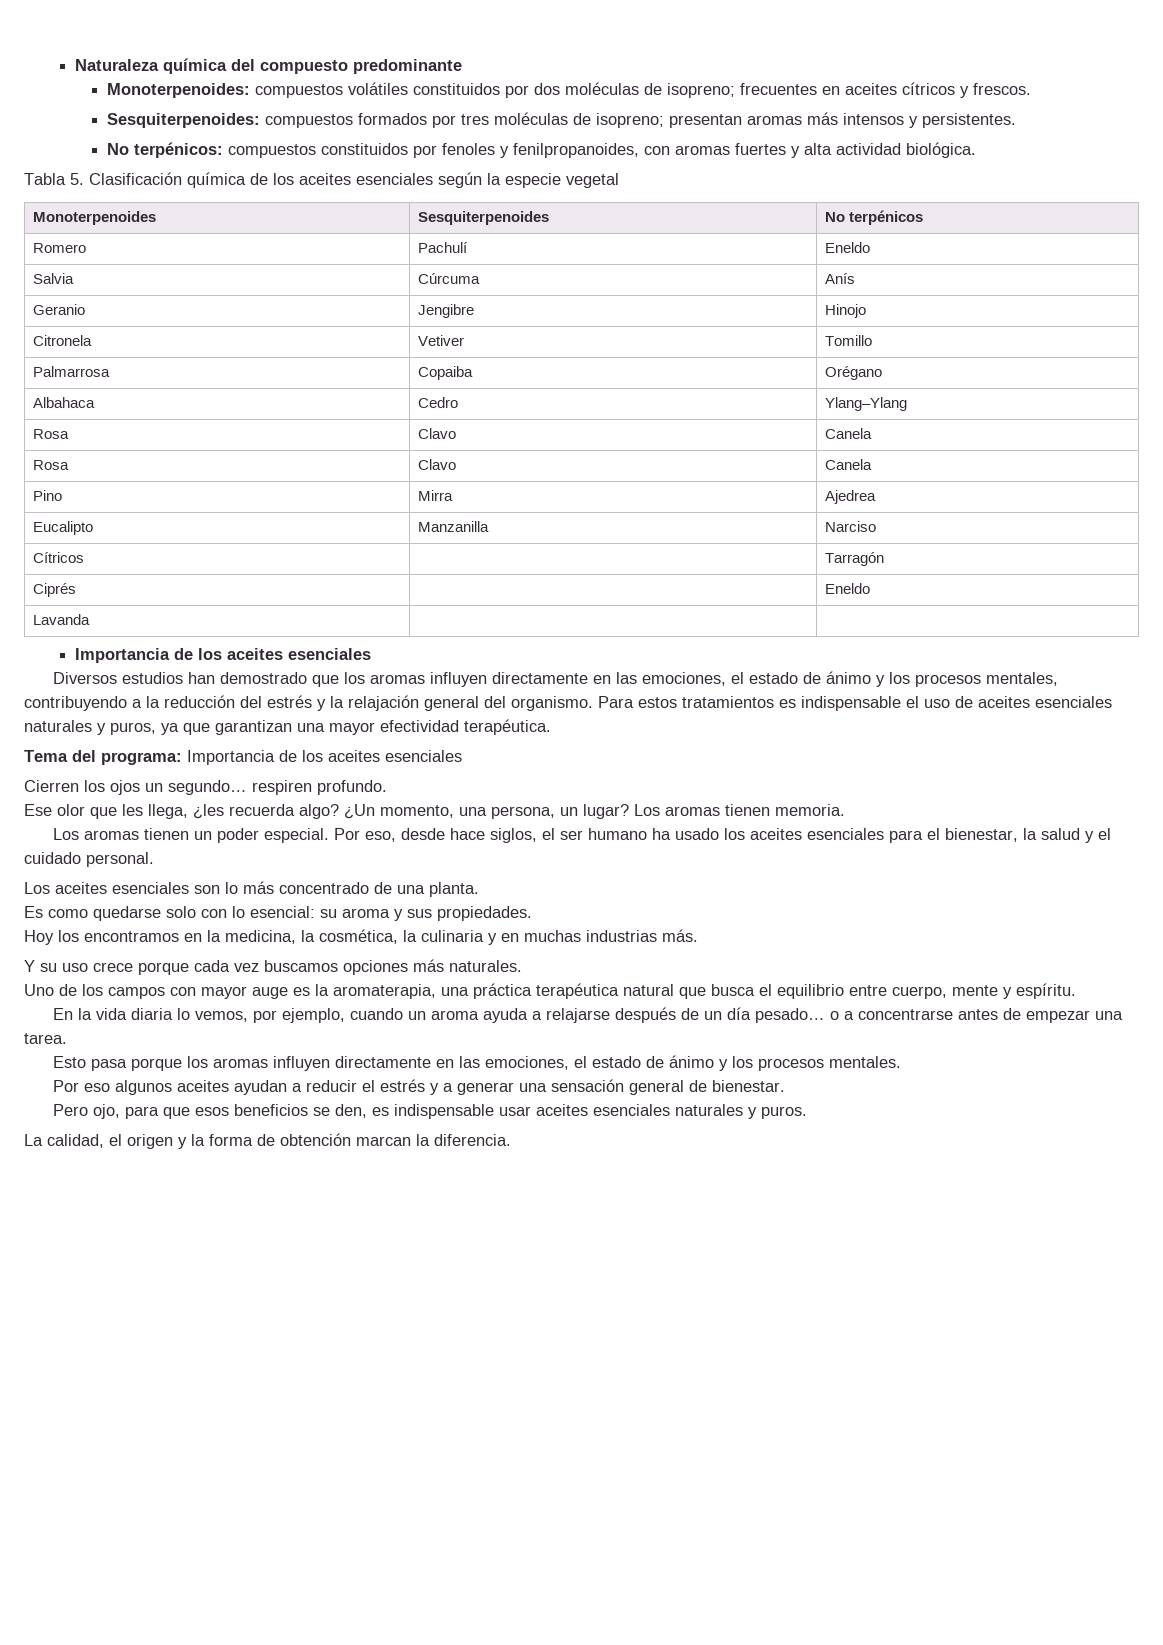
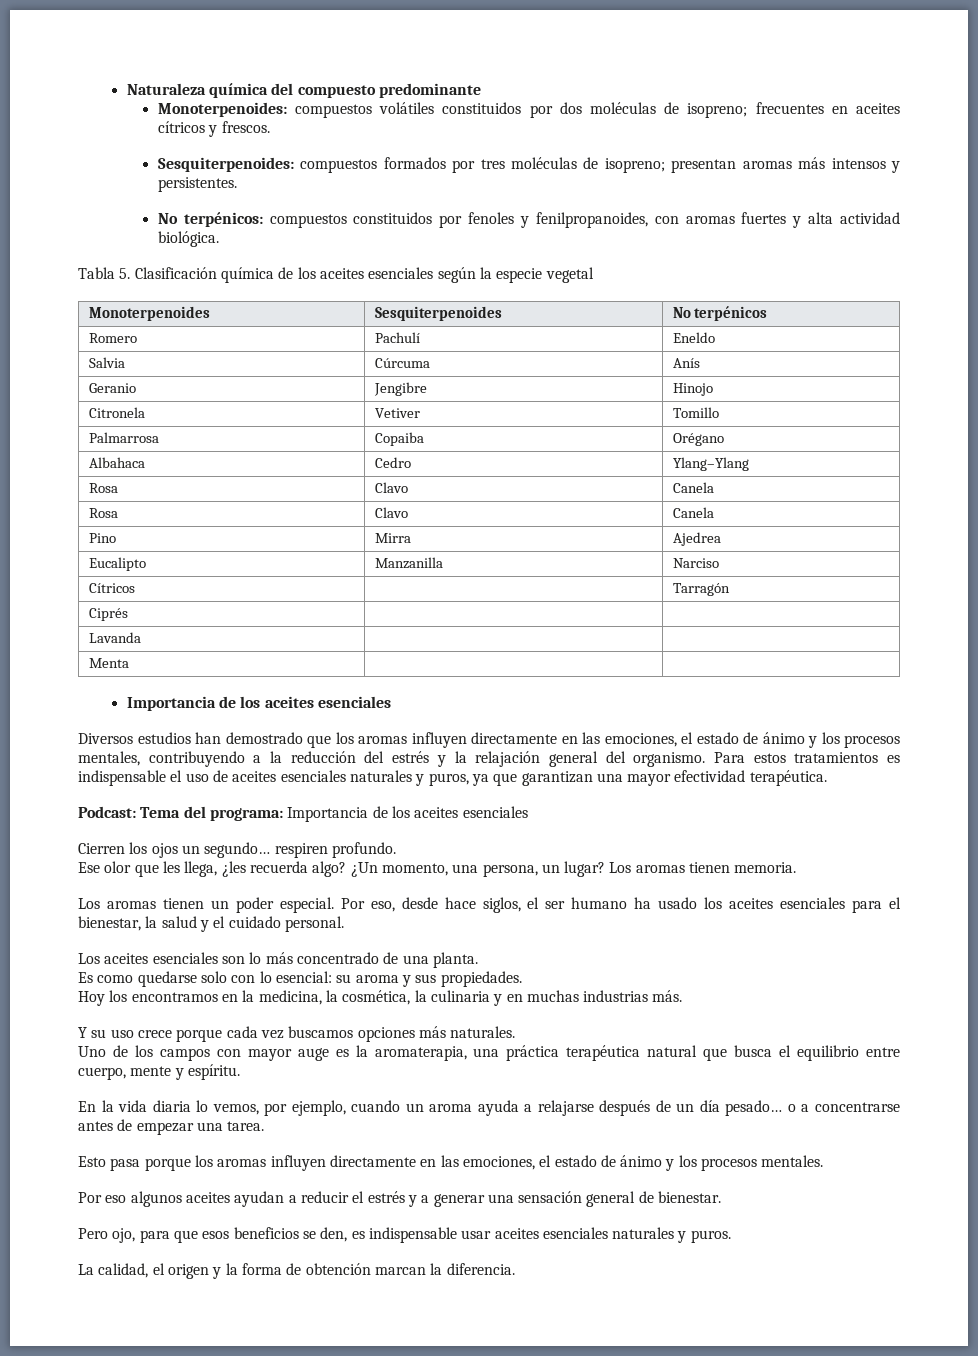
- Ciprés | | Eneldo
+ Ciprés | |
+ Menta | |
- Tema del programa: Importancia de los aceites esenciales
+ Podcast: Tema del programa: Importancia de los aceites esenciales

